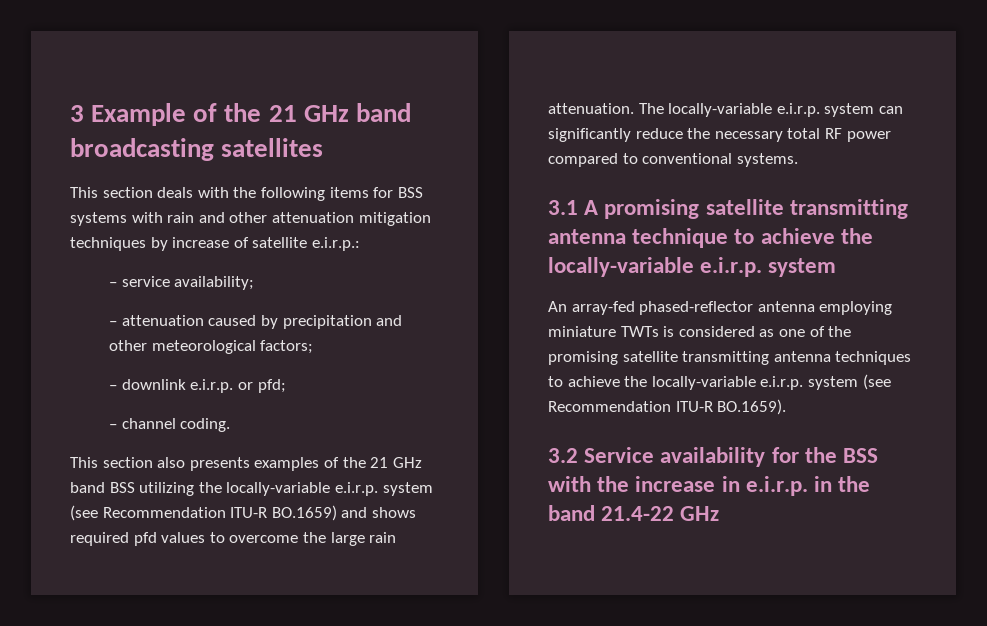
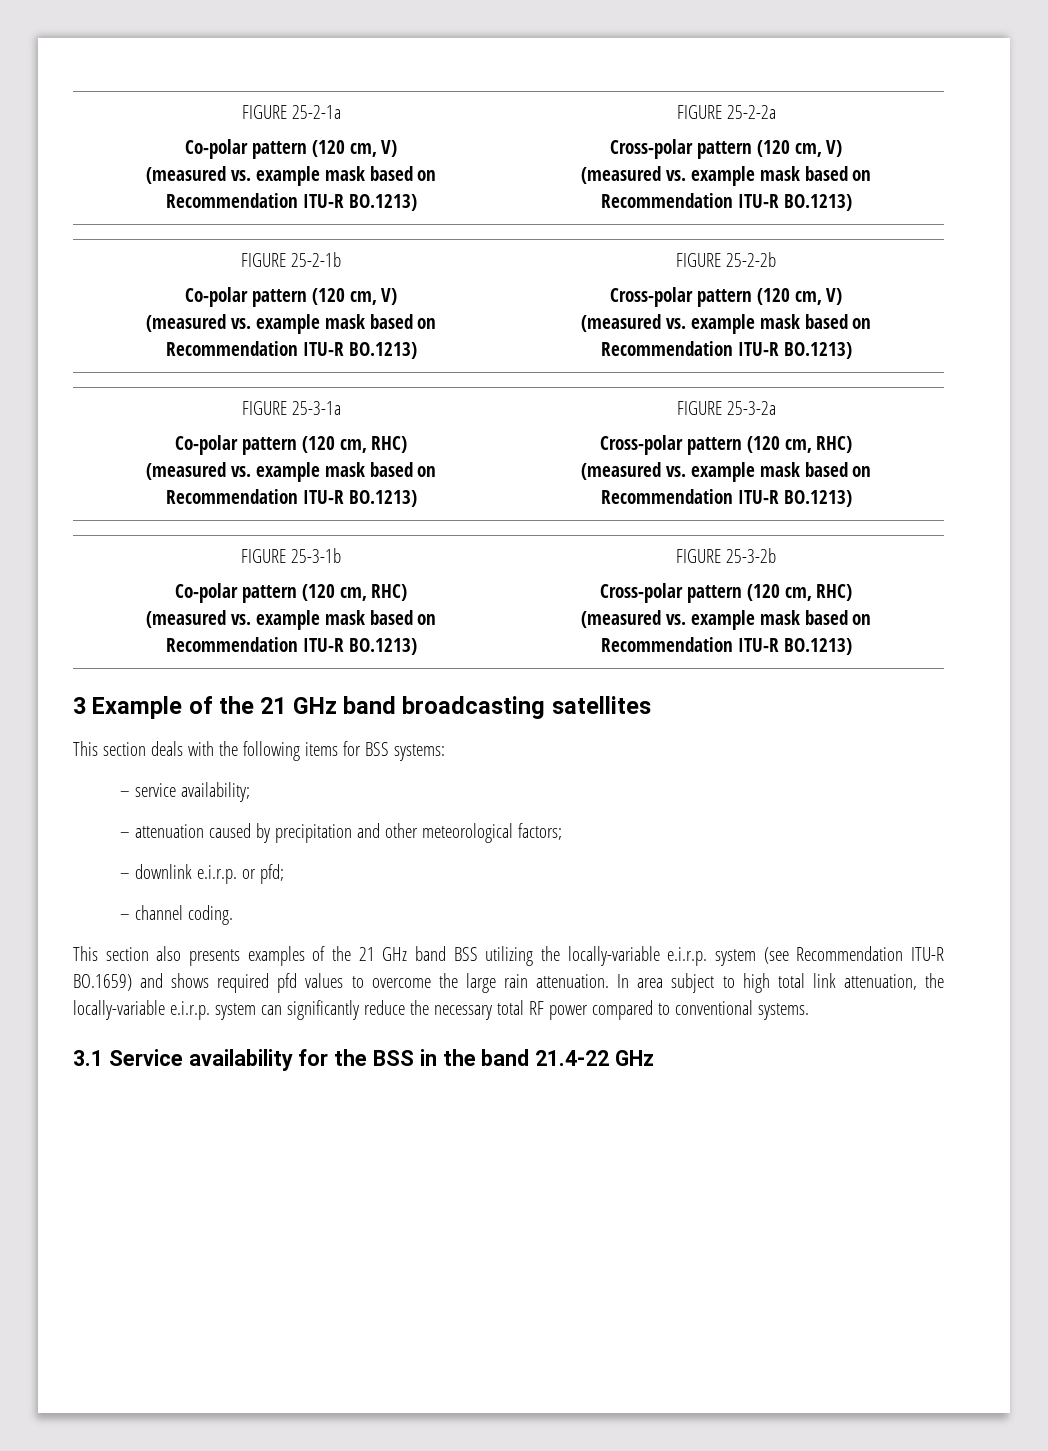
+ FIGURE 25-2-1a
+ Co-polar pattern (120 cm, V)
+ (measured vs. example mask based on Recommendation ITU-R BO.1213) | FIGURE 25-2-2a
+ Cross-polar pattern (120 cm, V)
+ (measured vs. example mask based on Recommendation ITU-R BO.1213)
+ FIGURE 25-2-1b
+ Co-polar pattern (120 cm, V)
+ (measured vs. example mask based on Recommendation ITU-R BO.1213) | FIGURE 25-2-2b
+ Cross-polar pattern (120 cm, V)
+ (measured vs. example mask based on Recommendation ITU-R BO.1213)
+ FIGURE 25-3-1a
+ Co-polar pattern (120 cm, RHC)
+ (measured vs. example mask based on Recommendation ITU-R BO.1213) | FIGURE 25-3-2a
+ Cross-polar pattern (120 cm, RHC)
+ (measured vs. example mask based on Recommendation ITU-R BO.1213)
+ FIGURE 25-3-1b
+ Co-polar pattern (120 cm, RHC)
+ (measured vs. example mask based on Recommendation ITU-R BO.1213) | FIGURE 25-3-2b
+ Cross-polar pattern (120 cm, RHC)
+ (measured vs. example mask based on Recommendation ITU-R BO.1213)
- This section deals with the following items for BSS systems with rain and other attenuation mitigation techniques by increase of satellite e.i.r.p.:
+ This section deals with the following items for BSS systems:
- The locally-variable e.i.r.p. system can significantly reduce the necessary total RF power compared to conventional systems.
+ In area subject to high total link attenuation, the locally-variable e.i.r.p. system can significantly reduce the necessary total RF power compared to conventional systems.
- 3.1 A promising satellite transmitting antenna technique to achieve the locally-variable e.i.r.p. system
- An array-fed phased-reflector antenna employing miniature TWTs is considered as one of the promising satellite transmitting antenna techniques to achieve the locally-variable e.i.r.p. system (see Recommendation ITU-R BO.1659).
- 3.2 Service availability for the BSS with the increase in e.i.r.p. in the band 21.4-22 GHz
+ 3.1 Service availability for the BSS in the band 21.4-22 GHz

